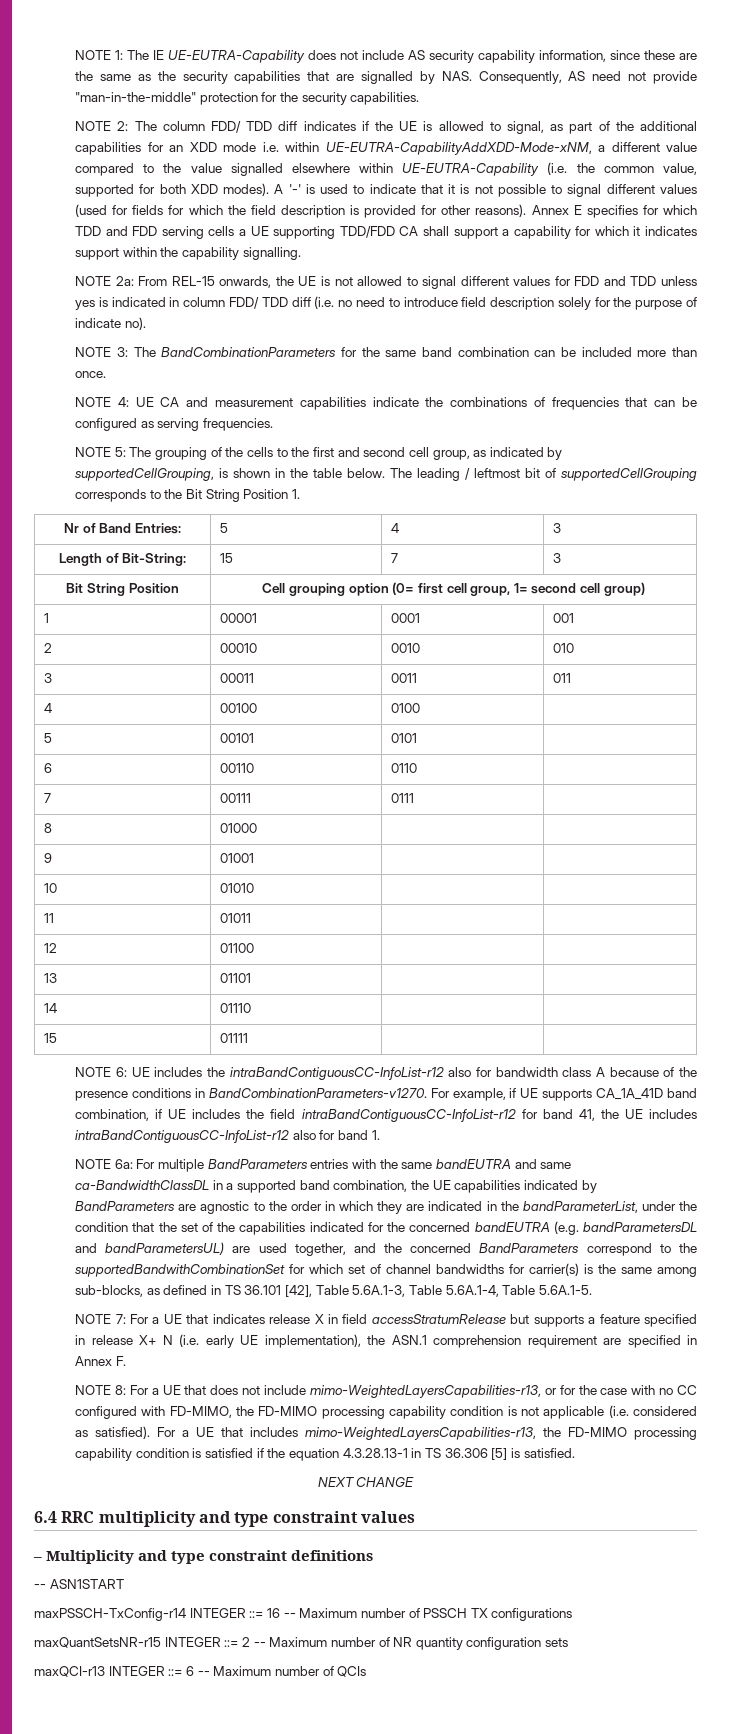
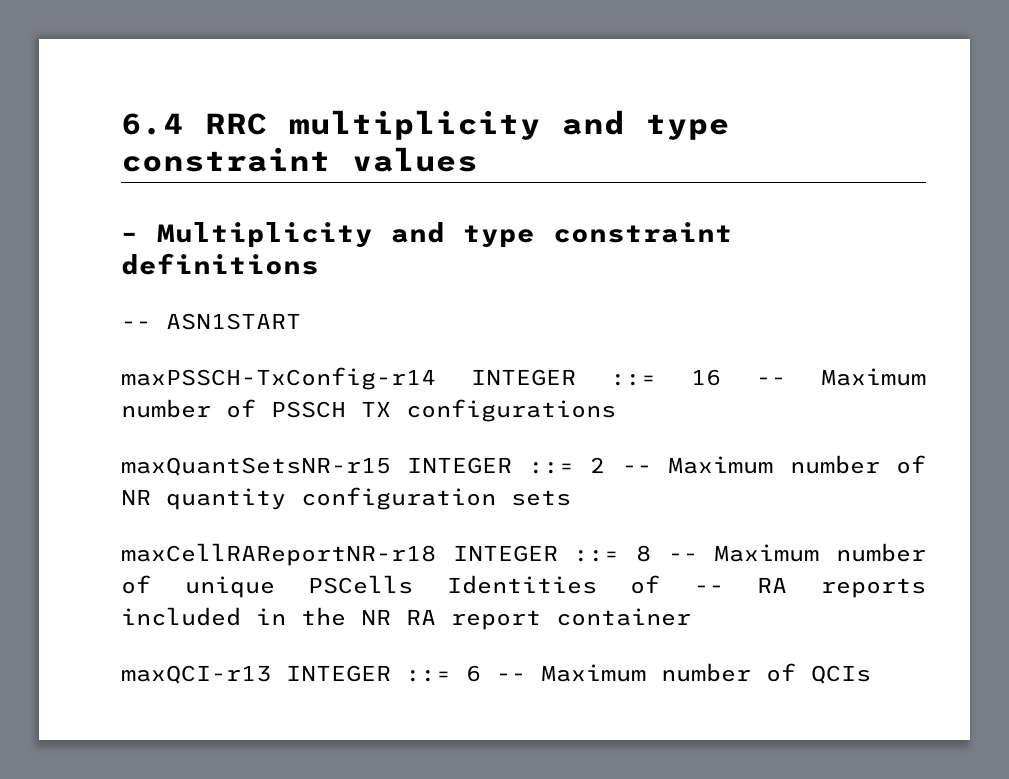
- NOTE 1: The IE UE-EUTRA-Capability does not include AS security capability information, since these are the same as the security capabilities that are signalled by NAS. Consequently, AS need not provide "man-in-the-middle" protection for the security capabilities.
- NOTE 2: The column FDD/ TDD diff indicates if the UE is allowed to signal, as part of the additional capabilities for an XDD mode i.e. within UE-EUTRA-CapabilityAddXDD-Mode-xNM, a different value compared to the value signalled elsewhere within UE-EUTRA-Capability (i.e. the common value, supported for both XDD modes). A '-' is used to indicate that it is not possible to signal different values (used for fields for which the field description is provided for other reasons). Annex E specifies for which TDD and FDD serving cells a UE supporting TDD/FDD CA shall support a capability for which it indicates support within the capability signalling.
- NOTE 2a: From REL-15 onwards, the UE is not allowed to signal different values for FDD and TDD unless yes is indicated in column FDD/ TDD diff (i.e. no need to introduce field description solely for the purpose of indicate no).
- NOTE 3: The BandCombinationParameters for the same band combination can be included more than once.
- NOTE 4: UE CA and measurement capabilities indicate the combinations of frequencies that can be configured as serving frequencies.
- NOTE 5: The grouping of the cells to the first and second cell group, as indicated by supportedCellGrouping, is shown in the table below. The leading / leftmost bit of supportedCellGrouping corresponds to the Bit String Position 1.
- Nr of Band Entries: | 5 | 4 | 3
- Length of Bit-String: | 15 | 7 | 3
- Bit String Position | Cell grouping option (0= first cell group, 1= second cell group)
- 1 | 00001 | 0001 | 001
- 2 | 00010 | 0010 | 010
- 3 | 00011 | 0011 | 011
- 4 | 00100 | 0100 |
- 5 | 00101 | 0101 |
- 6 | 00110 | 0110 |
- 7 | 00111 | 0111 |
- 8 | 01000 | |
- 9 | 01001 | |
- 10 | 01010 | |
- 11 | 01011 | |
- 12 | 01100 | |
- 13 | 01101 | |
- 14 | 01110 | |
- 15 | 01111 | |
- NOTE 6: UE includes the intraBandContiguousCC-InfoList-r12 also for bandwidth class A because of the presence conditions in BandCombinationParameters-v1270. For example, if UE supports CA_1A_41D band combination, if UE includes the field intraBandContiguousCC-InfoList-r12 for band 41, the UE includes intraBandContiguousCC-InfoList-r12 also for band 1.
- NOTE 6a: For multiple BandParameters entries with the same bandEUTRA and same ca-BandwidthClassDL in a supported band combination, the UE capabilities indicated by BandParameters are agnostic to the order in which they are indicated in the bandParameterList, under the condition that the set of the capabilities indicated for the concerned bandEUTRA (e.g. bandParametersDL and bandParametersUL) are used together, and the concerned BandParameters correspond to the supportedBandwithCombinationSet for which set of channel bandwidths for carrier(s) is the same among sub-blocks, as defined in TS 36.101 [42], Table 5.6A.1-3, Table 5.6A.1-4, Table 5.6A.1-5.
- NOTE 7: For a UE that indicates release X in field accessStratumRelease but supports a feature specified in release X+ N (i.e. early UE implementation), the ASN.1 comprehension requirement are specified in Annex F.
- NOTE 8: For a UE that does not include mimo-WeightedLayersCapabilities-r13, or for the case with no CC configured with FD-MIMO, the FD-MIMO processing capability condition is not applicable (i.e. considered as satisfied). For a UE that includes mimo-WeightedLayersCapabilities-r13, the FD-MIMO processing capability condition is satisfied if the equation 4.3.28.13-1 in TS 36.306 [5] is satisfied.
- NEXT CHANGE
+ maxCellRAReportNR-r18 INTEGER ::= 8 -- Maximum number of unique PSCells Identities of -- RA reports included in the NR RA report container

